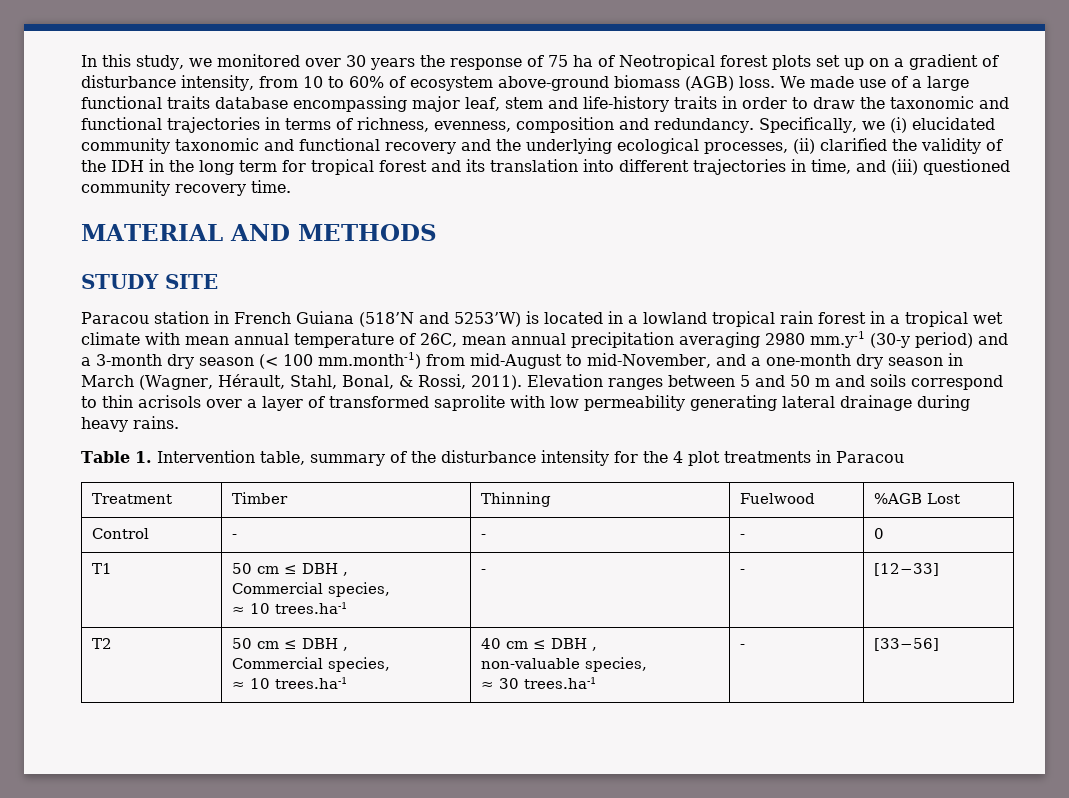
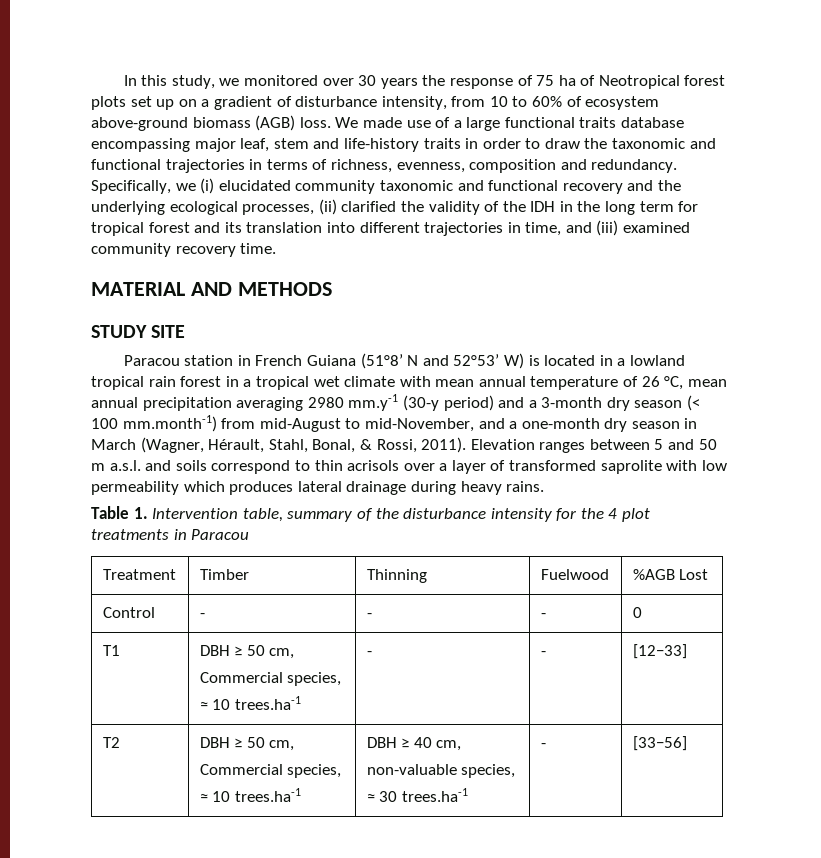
- Specifically, we (i) elucidated community taxonomic and functional recovery and the underlying ecological processes, (ii) clarified the validity of the IDH in the long term for tropical forest and its translation into different trajectories in time, and (iii) questioned community recovery time.
+ Specifically, we (i) elucidated community taxonomic and functional recovery and the underlying ecological processes, (ii) clarified the validity of the IDH in the long term for tropical forest and its translation into different trajectories in time, and (iii) examined community recovery time.
- Paracou station in French Guiana (518’N and 5253’W) is located in a lowland tropical rain forest in a tropical wet climate with mean annual temperature of 26C, mean annual precipitation averaging 2980 mm.y-1 (30-y period) and a 3-month dry season (< 100 mm.month-1) from mid-August to mid-November, and a one-month dry season in March (Wagner, Hérault, Stahl, Bonal, & Rossi, 2011).
+ Paracou station in French Guiana (51°8’ N and 52°53’ W) is located in a lowland tropical rain forest in a tropical wet climate with mean annual temperature of 26 °C, mean annual precipitation averaging 2980 mm.y-1 (30-y period) and a 3-month dry season (< 100 mm.month-1) from mid-August to mid-November, and a one-month dry season in March (Wagner, Hérault, Stahl, Bonal, & Rossi, 2011).
- Elevation ranges between 5 and 50 m and soils correspond to thin acrisols over a layer of transformed saprolite with low permeability generating lateral drainage during heavy rains.
+ Elevation ranges between 5 and 50 m a.s.l. and soils correspond to thin acrisols over a layer of transformed saprolite with low permeability which produces lateral drainage during heavy rains.
- T1 | 50 cm ≤ DBH ,
+ T1 | DBH ≥ 50 cm,
- T2 | 50 cm ≤ DBH ,
+ T2 | DBH ≥ 50 cm,
  Commercial species,
- ≈ 10 trees.ha-1 | 40 cm ≤ DBH ,
+ ≈ 10 trees.ha-1 | DBH ≥ 40 cm,

